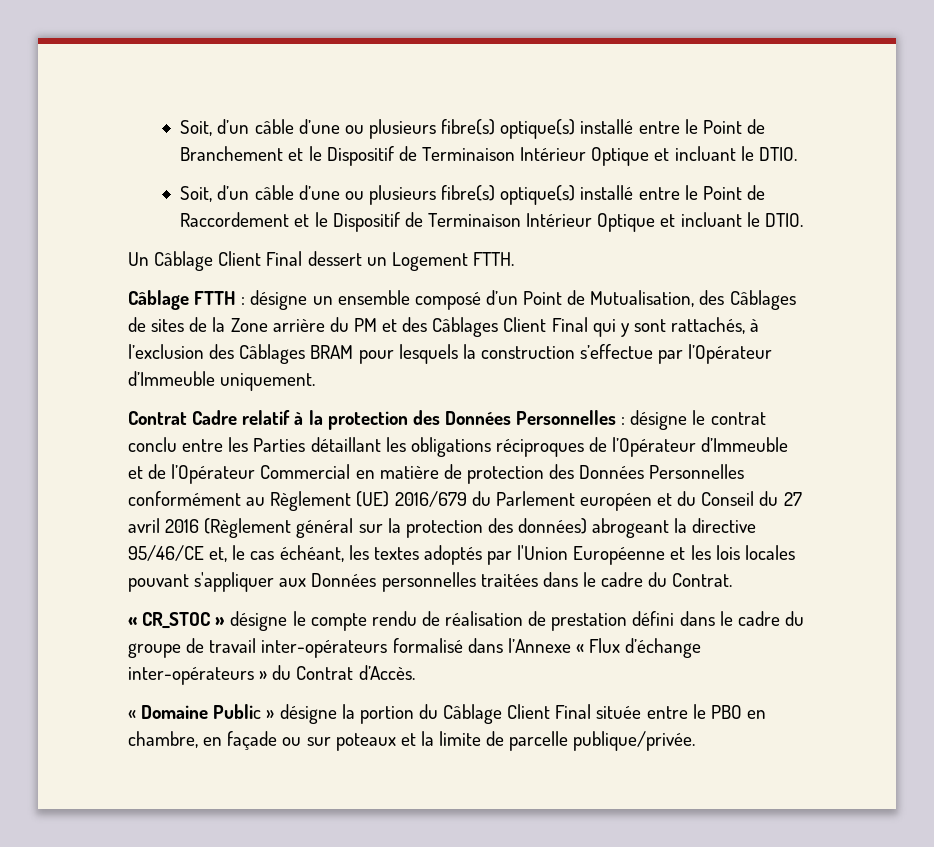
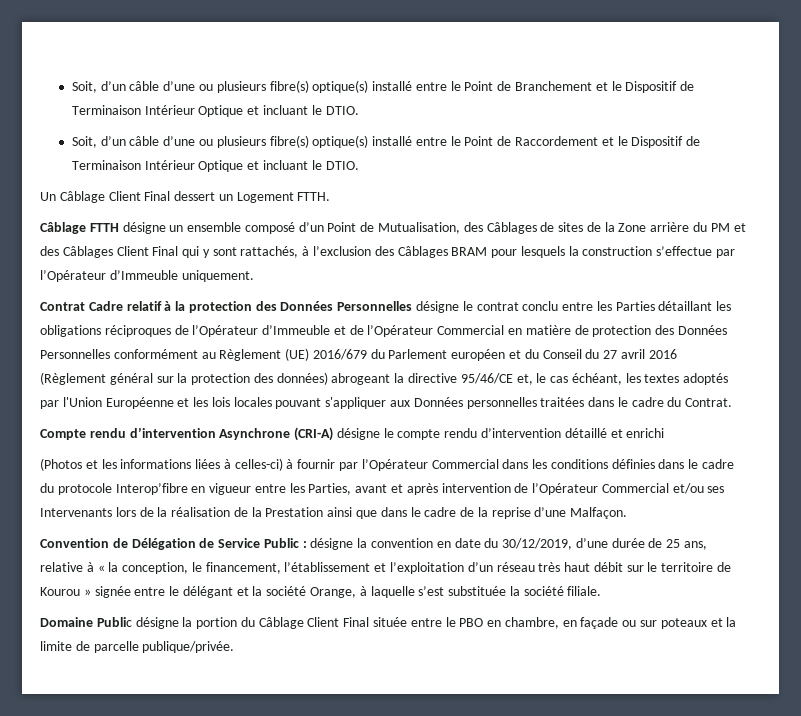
- Câblage FTTH : désigne un ensemble composé d’un Point de Mutualisation, des Câblages de sites de la Zone arrière du PM et des Câblages Client Final qui y sont rattachés, à l’exclusion des Câblages BRAM pour lesquels la construction s’effectue par l’Opérateur d’Immeuble uniquement.
+ Câblage FTTH désigne un ensemble composé d’un Point de Mutualisation, des Câblages de sites de la Zone arrière du PM et des Câblages Client Final qui y sont rattachés, à l’exclusion des Câblages BRAM pour lesquels la construction s’effectue par l’Opérateur d’Immeuble uniquement.
- Contrat Cadre relatif à la protection des Données Personnelles : désigne le contrat conclu entre les Parties détaillant les obligations réciproques de l’Opérateur d’Immeuble et de l’Opérateur Commercial en matière de protection des Données Personnelles conformément au Règlement (UE) 2016/679 du Parlement européen et du Conseil du 27 avril 2016 (Règlement général sur la protection des données) abrogeant la directive 95/46/CE et, le cas échéant, les textes adoptés par l'Union Européenne et les lois locales pouvant s'appliquer aux Données personnelles traitées dans le cadre du Contrat.
+ Contrat Cadre relatif à la protection des Données Personnelles désigne le contrat conclu entre les Parties détaillant les obligations réciproques de l’Opérateur d’Immeuble et de l’Opérateur Commercial en matière de protection des Données Personnelles conformément au Règlement (UE) 2016/679 du Parlement européen et du Conseil du 27 avril 2016 (Règlement général sur la protection des données) abrogeant la directive 95/46/CE et, le cas échéant, les textes adoptés par l'Union Européenne et les lois locales pouvant s'appliquer aux Données personnelles traitées dans le cadre du Contrat.
- « CR_STOC » désigne le compte rendu de réalisation de prestation défini dans le cadre du groupe de travail inter-opérateurs formalisé dans l’Annexe « Flux d’échange inter-opérateurs » du Contrat d’Accès.
- « Domaine Public » désigne la portion du Câblage Client Final située entre le PBO en chambre, en façade ou sur poteaux et la limite de parcelle publique/privée.
+ Compte rendu d’intervention Asynchrone (CRI-A) désigne le compte rendu d’intervention détaillé et enrichi
+ (Photos et les informations liées à celles-ci) à fournir par l’Opérateur Commercial dans les conditions définies dans le cadre du protocole Interop’fibre en vigueur entre les Parties, avant et après intervention de l’Opérateur Commercial et/ou ses Intervenants lors de la réalisation de la Prestation ainsi que dans le cadre de la reprise d’une Malfaçon.
+ Convention de Délégation de Service Public : désigne la convention en date du 30/12/2019, d’une durée de 25 ans, relative à « la conception, le financement, l’établissement et l’exploitation d’un réseau très haut débit sur le territoire de Kourou » signée entre le délégant et la société Orange, à laquelle s’est substituée la société filiale.
+ Domaine Public désigne la portion du Câblage Client Final située entre le PBO en chambre, en façade ou sur poteaux et la limite de parcelle publique/privée.

